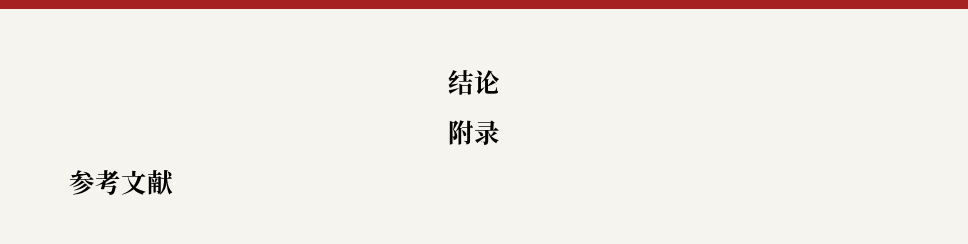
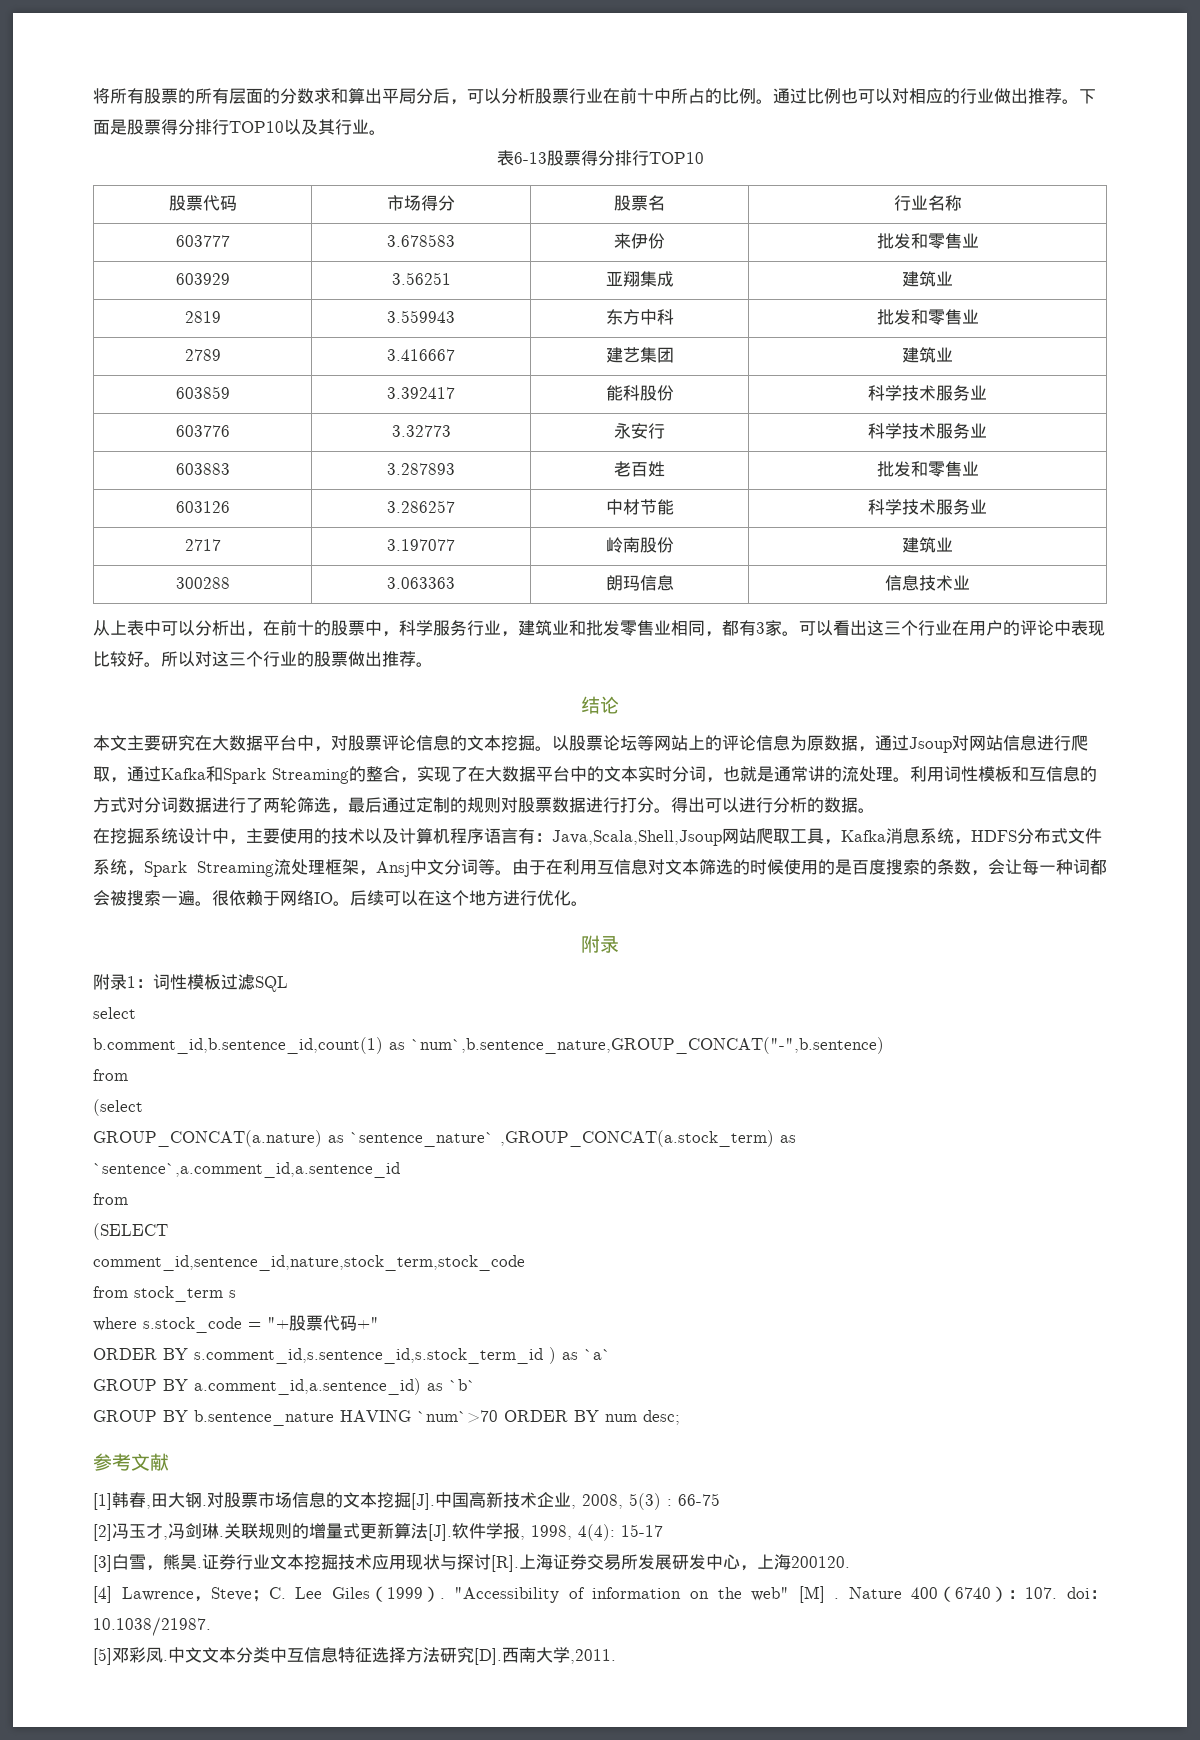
+ 将所有股票的所有层面的分数求和算出平局分后，可以分析股票行业在前十中所占的比例。通过比例也可以对相应的行业做出推荐。下面是股票得分排行TOP10以及其行业。
+ 表6-13股票得分排行TOP10
+ 股票代码 | 市场得分 | 股票名 | 行业名称
+ 603777 | 3.678583 | 来伊份 | 批发和零售业
+ 603929 | 3.56251 | 亚翔集成 | 建筑业
+ 2819 | 3.559943 | 东方中科 | 批发和零售业
+ 2789 | 3.416667 | 建艺集团 | 建筑业
+ 603859 | 3.392417 | 能科股份 | 科学技术服务业
+ 603776 | 3.32773 | 永安行 | 科学技术服务业
+ 603883 | 3.287893 | 老百姓 | 批发和零售业
+ 603126 | 3.286257 | 中材节能 | 科学技术服务业
+ 2717 | 3.197077 | 岭南股份 | 建筑业
+ 300288 | 3.063363 | 朗玛信息 | 信息技术业
+ 从上表中可以分析出，在前十的股票中，科学服务行业，建筑业和批发零售业相同，都有3家。可以看出这三个行业在用户的评论中表现比较好。所以对这三个行业的股票做出推荐。
  结论
+ 本文主要研究在大数据平台中，对股票评论信息的文本挖掘。以股票论坛等网站上的评论信息为原数据，通过Jsoup对网站信息进行爬取，通过Kafka和Spark Streaming的整合，实现了在大数据平台中的文本实时分词，也就是通常讲的流处理。利用词性模板和互信息的方式对分词数据进行了两轮筛选，最后通过定制的规则对股票数据进行打分。得出可以进行分析的数据。
+ 在挖掘系统设计中，主要使用的技术以及计算机程序语言有：Java,Scala,Shell,Jsoup网站爬取工具，Kafka消息系统，HDFS分布式文件系统，Spark Streaming流处理框架，Ansj中文分词等。由于在利用互信息对文本筛选的时候使用的是百度搜索的条数，会让每一种词都会被搜索一遍。很依赖于网络IO。后续可以在这个地方进行优化。
  附录
+ 附录1：词性模板过滤SQL
+ select
+ b.comment_id,b.sentence_id,count(1) as `num`,b.sentence_nature,GROUP_CONCAT("-",b.sentence)
+ from
+ (select
+ GROUP_CONCAT(a.nature) as `sentence_nature` ,GROUP_CONCAT(a.stock_term) as `sentence`,a.comment_id,a.sentence_id
+ from
+ (SELECT
+ comment_id,sentence_id,nature,stock_term,stock_code
+ from stock_term s
+ where s.stock_code = "+股票代码+"
+ ORDER BY s.comment_id,s.sentence_id,s.stock_term_id ) as `a`
+ GROUP BY a.comment_id,a.sentence_id) as `b`
+ GROUP BY b.sentence_nature HAVING `num`>70 ORDER BY num desc;
  参考文献
+ [1]韩春,田大钢.对股票市场信息的文本挖掘[J].中国高新技术企业, 2008, 5(3) : 66-75
+ [2]冯玉才,冯剑琳.关联规则的增量式更新算法[J].软件学报, 1998, 4(4): 15-17
+ [3]白雪，熊昊.证券行业文本挖掘技术应用现状与探讨[R].上海证券交易所发展研发中心，上海200120.
+ [4] Lawrence，Steve；C. Lee Giles（1999）. "Accessibility of information on the web" [M] . Nature 400（6740）：107. doi：10.1038/21987.
+ [5]邓彩凤.中文文本分类中互信息特征选择方法研究[D].西南大学,2011.

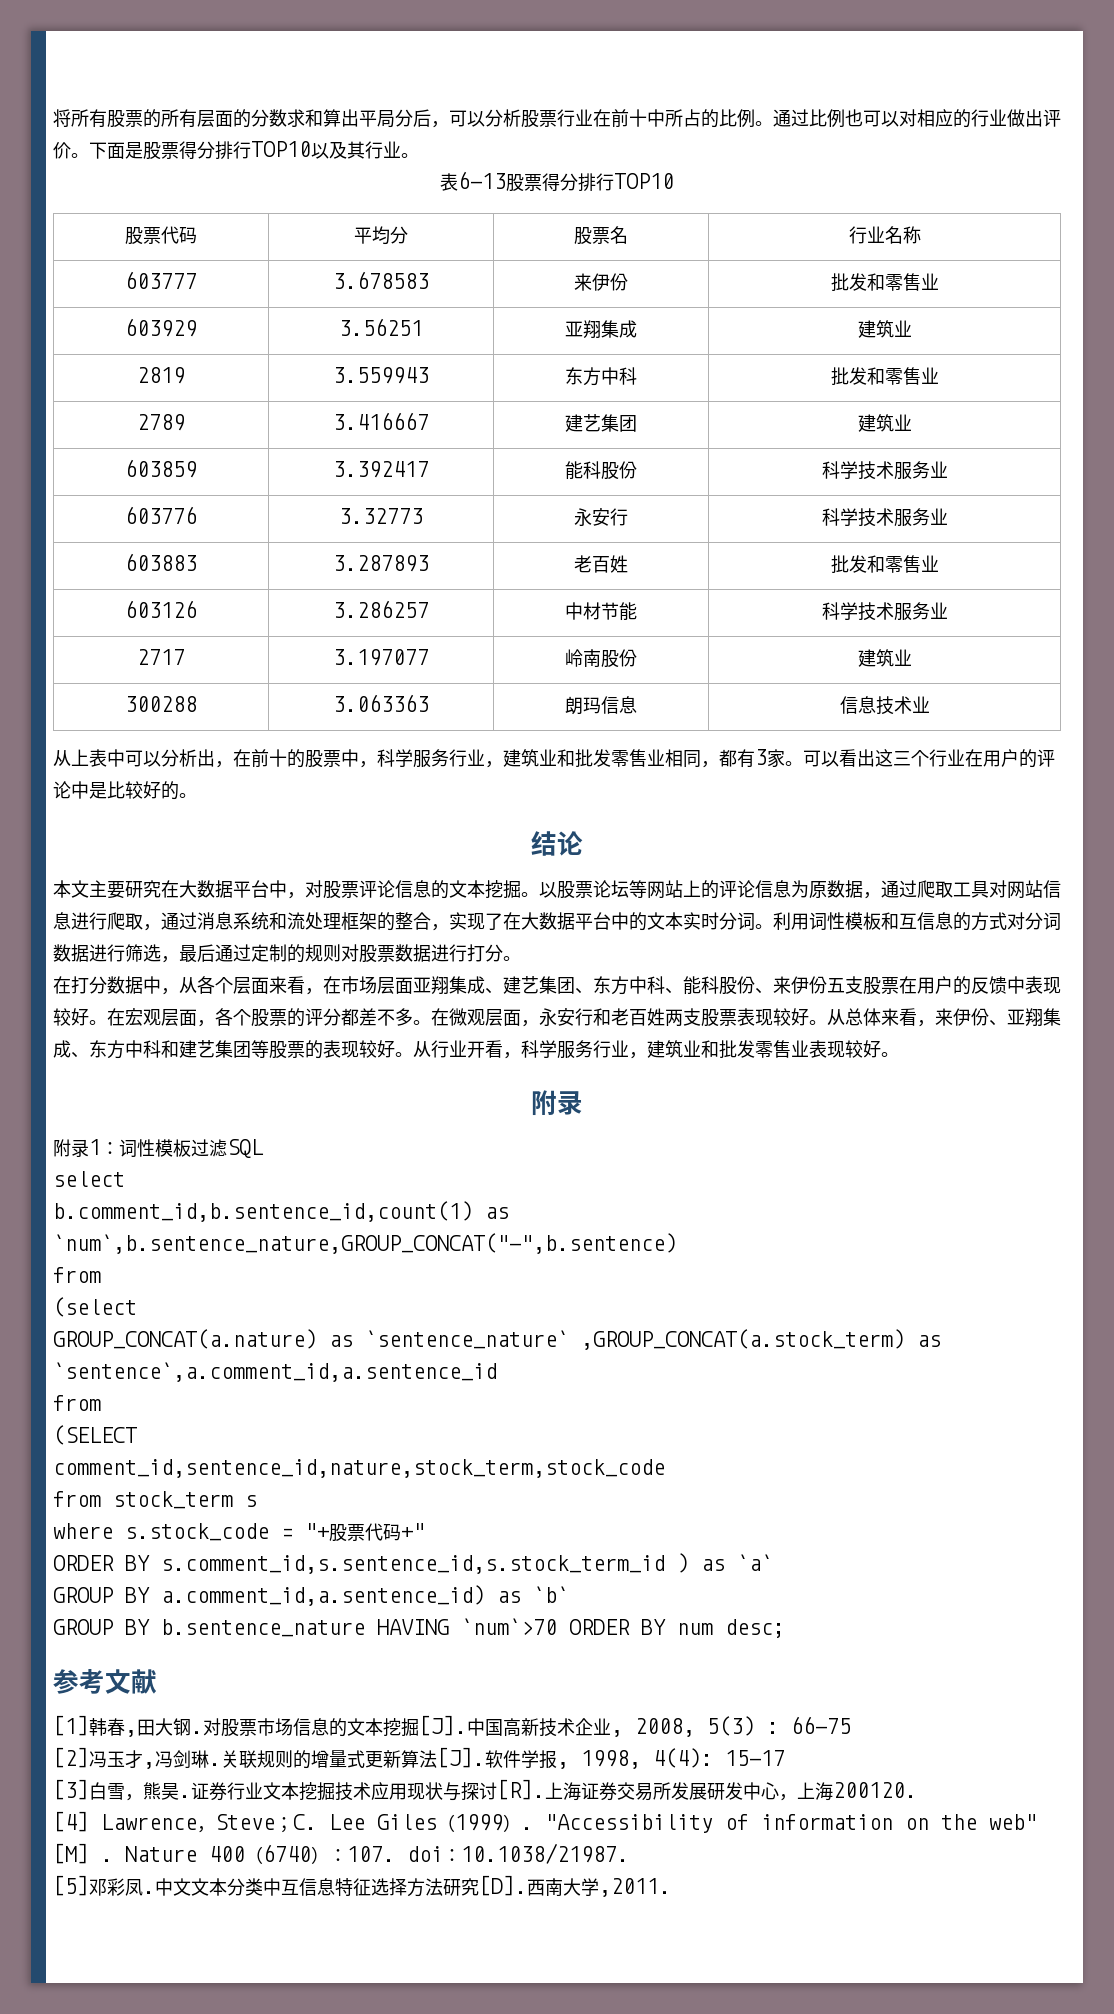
- 通过比例也可以对相应的行业做出推荐。
+ 通过比例也可以对相应的行业做出评价。
- 股票代码 | 市场得分 | 股票名 | 行业名称
+ 股票代码 | 平均分 | 股票名 | 行业名称
- 可以看出这三个行业在用户的评论中表现比较好。所以对这三个行业的股票做出推荐。
+ 可以看出这三个行业在用户的评论中是比较好的。
- 以股票论坛等网站上的评论信息为原数据，通过Jsoup对网站信息进行爬取，通过Kafka和Spark Streaming的整合，实现了在大数据平台中的文本实时分词，也就是通常讲的流处理。
+ 以股票论坛等网站上的评论信息为原数据，通过爬取工具对网站信息进行爬取，通过消息系统和流处理框架的整合，实现了在大数据平台中的文本实时分词。
- 利用词性模板和互信息的方式对分词数据进行了两轮筛选，最后通过定制的规则对股票数据进行打分。得出可以进行分析的数据。
- 在挖掘系统设计中，主要使用的技术以及计算机程序语言有：Java,Scala,Shell,Jsoup网站爬取工具，Kafka消息系统，HDFS分布式文件系统，Spark Streaming流处理框架，Ansj中文分词等。由于在利用互信息对文本筛选的时候使用的是百度搜索的条数，会让每一种词都会被搜索一遍。很依赖于网络IO。后续可以在这个地方进行优化。
+ 利用词性模板和互信息的方式对分词数据进行筛选，最后通过定制的规则对股票数据进行打分。
+ 在打分数据中，从各个层面来看，在市场层面亚翔集成、建艺集团、东方中科、能科股份、来伊份五支股票在用户的反馈中表现较好。在宏观层面，各个股票的评分都差不多。在微观层面，永安行和老百姓两支股票表现较好。从总体来看，来伊份、亚翔集成、东方中科和建艺集团等股票的表现较好。从行业开看，科学服务行业，建筑业和批发零售业表现较好。

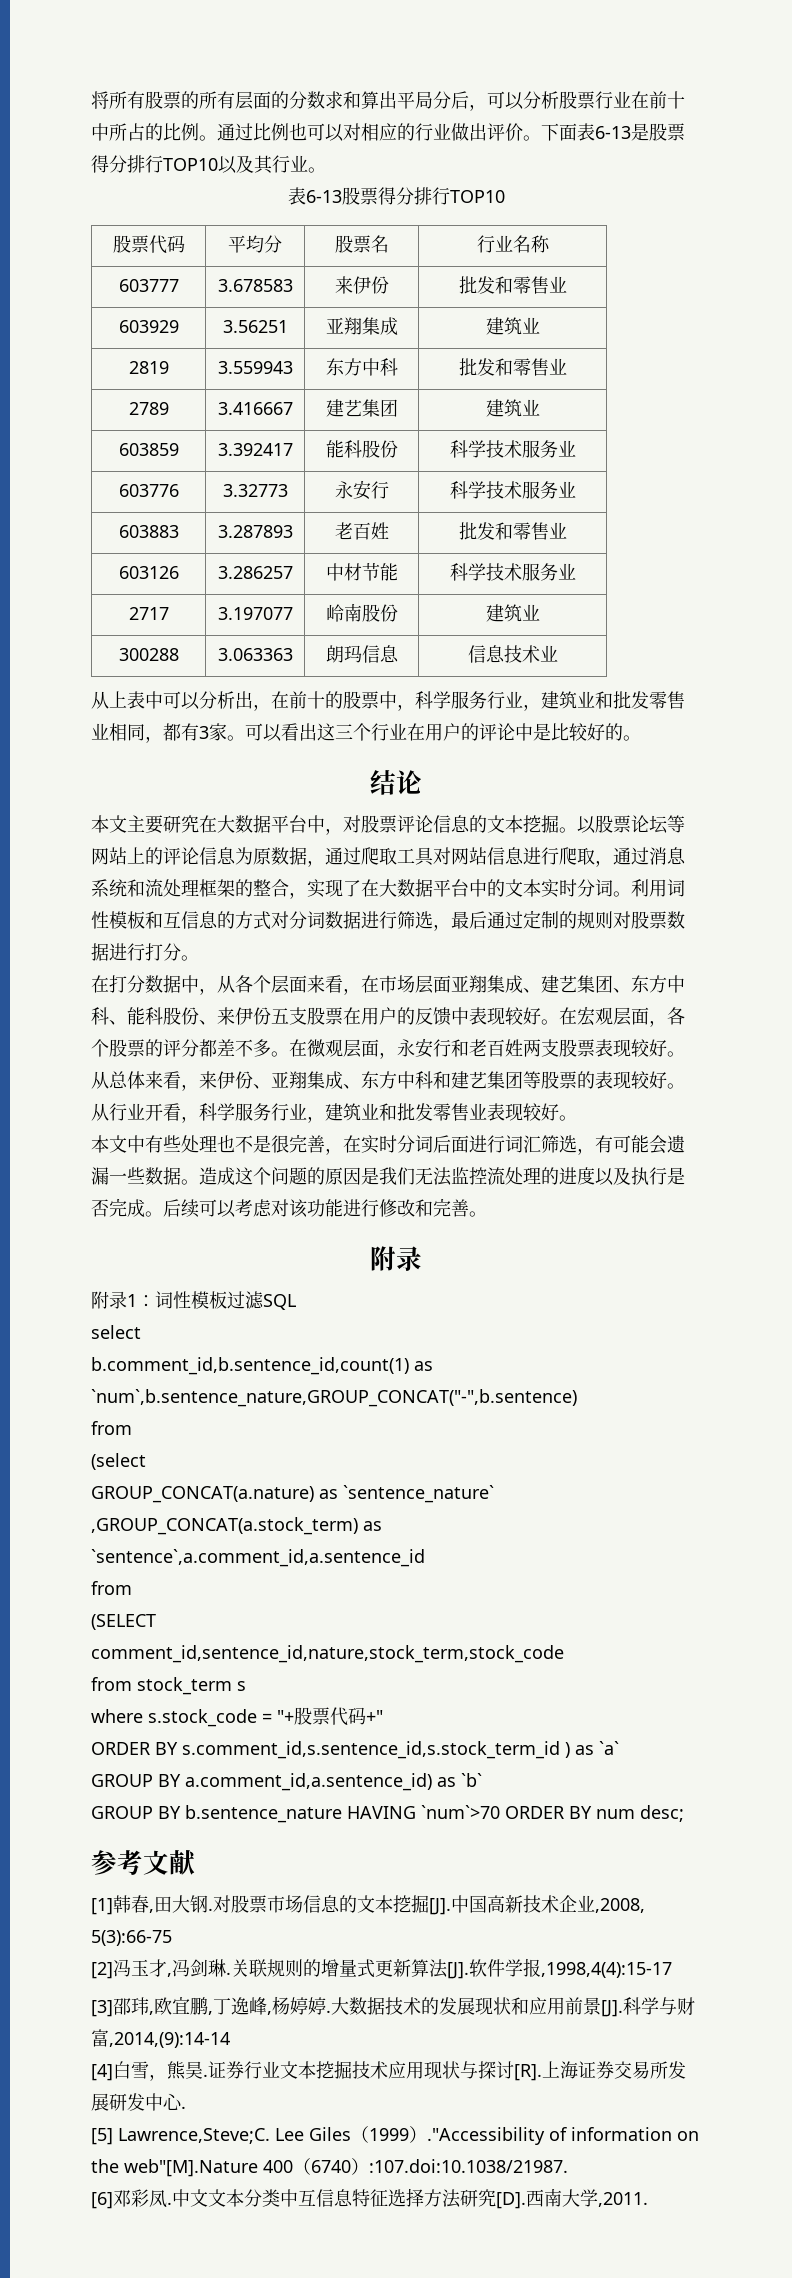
- 下面是股票得分排行TOP10以及其行业。
+ 下面表6-13是股票得分排行TOP10以及其行业。
+ 本文中有些处理也不是很完善，在实时分词后面进行词汇筛选，有可能会遗漏一些数据。造成这个问题的原因是我们无法监控流处理的进度以及执行是否完成。后续可以考虑对该功能进行修改和完善。
- 对股票市场信息的文本挖掘[J].中国高新技术企业, 2008, 5(3) : 66-75
+ 对股票市场信息的文本挖掘[J].中国高新技术企业,2008, 5(3):66-75
- 关联规则的增量式更新算法[J].软件学报, 1998, 4(4): 15-17
- [3]白雪，熊昊.
+ 关联规则的增量式更新算法[J].软件学报,1998,4(4):15-17
+ [3]邵玮,欧宜鹏,丁逸峰,杨婷婷.大数据技术的发展现状和应用前景[J].科学与财富,2014,(9):14-14
+ [4]白雪，熊昊.
- 证券行业文本挖掘技术应用现状与探讨[R].上海证券交易所发展研发中心，上海200120.
- [4] Lawrence，Steve；C. Lee Giles（1999）. "Accessibility of information on the web" [M] . Nature 400（6740）：107. doi：10.1038/21987.
- [5]邓彩凤.
+ 证券行业文本挖掘技术应用现状与探讨[R].上海证券交易所发展研发中心.
+ [5] Lawrence,Steve;C. Lee Giles（1999）."Accessibility of information on the web"[M].Nature 400（6740）:107.doi:10.1038/21987.
+ [6]邓彩凤.

